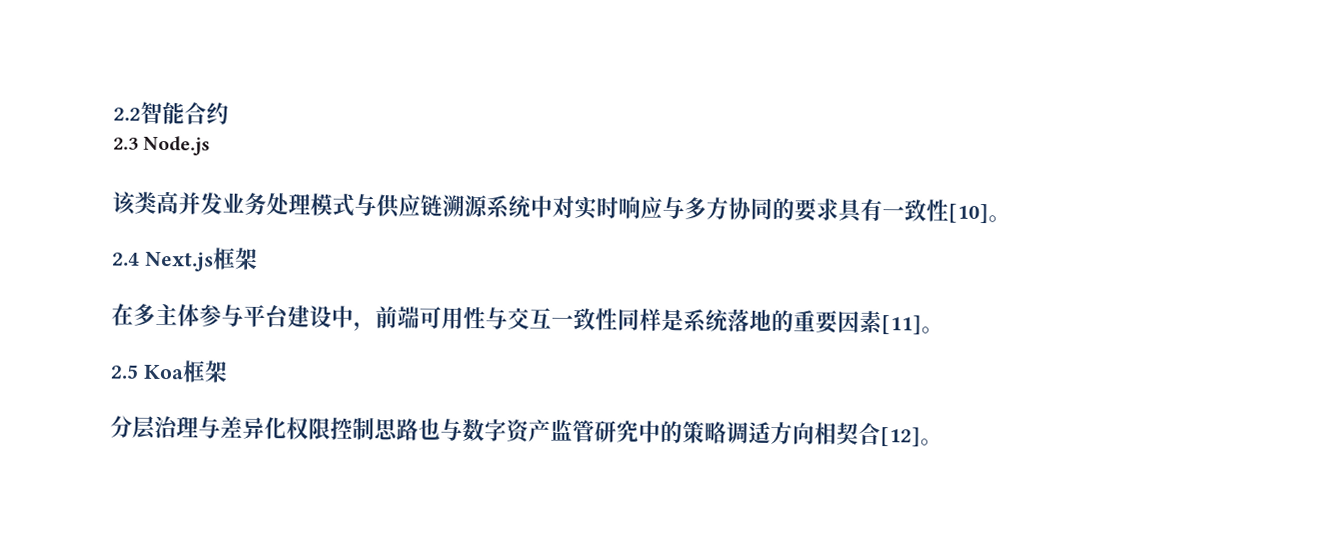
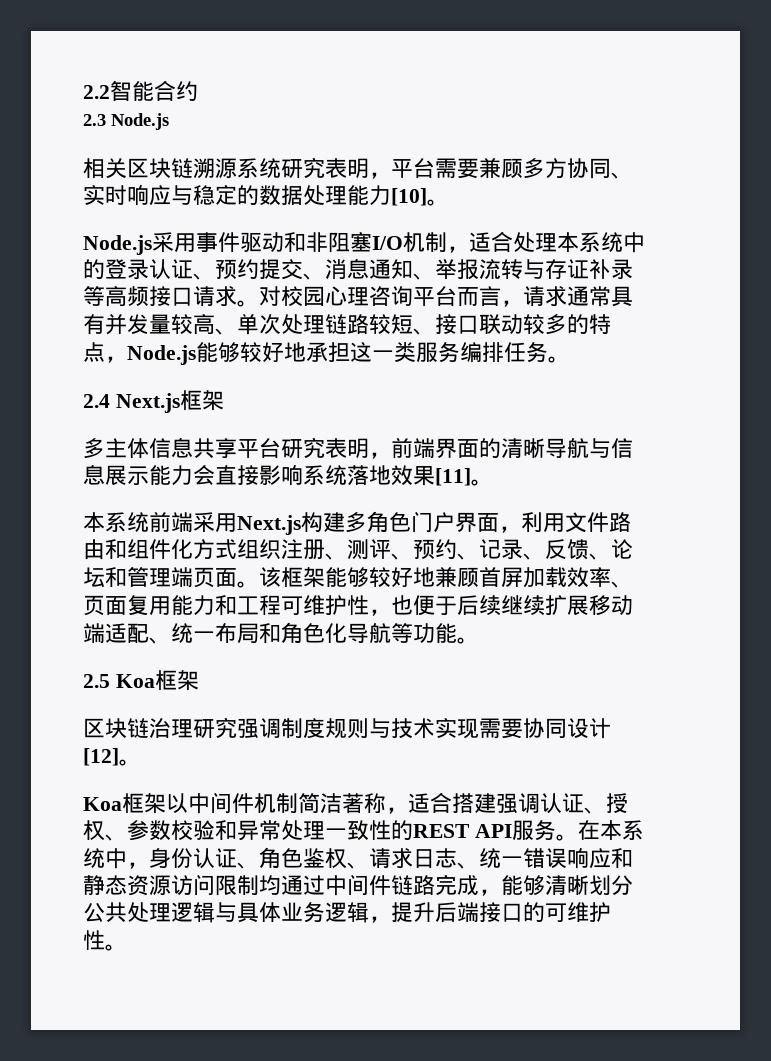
- 该类高并发业务处理模式与供应链溯源系统中对实时响应与多方协同的要求具有一致性[10]。
+ 相关区块链溯源系统研究表明，平台需要兼顾多方协同、实时响应与稳定的数据处理能力[10]。
+ Node.js采用事件驱动和非阻塞I/O机制，适合处理本系统中的登录认证、预约提交、消息通知、举报流转与存证补录等高频接口请求。对校园心理咨询平台而言，请求通常具有并发量较高、单次处理链路较短、接口联动较多的特点，Node.js能够较好地承担这一类服务编排任务。
  2.4 Next.js框架
- 在多主体参与平台建设中，前端可用性与交互一致性同样是系统落地的重要因素[11]。
+ 多主体信息共享平台研究表明，前端界面的清晰导航与信息展示能力会直接影响系统落地效果[11]。
+ 本系统前端采用Next.js构建多角色门户界面，利用文件路由和组件化方式组织注册、测评、预约、记录、反馈、论坛和管理端页面。该框架能够较好地兼顾首屏加载效率、页面复用能力和工程可维护性，也便于后续继续扩展移动端适配、统一布局和角色化导航等功能。
  2.5 Koa框架
- 分层治理与差异化权限控制思路也与数字资产监管研究中的策略调适方向相契合[12]。
+ 区块链治理研究强调制度规则与技术实现需要协同设计[12]。
+ Koa框架以中间件机制简洁著称，适合搭建强调认证、授权、参数校验和异常处理一致性的REST API服务。在本系统中，身份认证、角色鉴权、请求日志、统一错误响应和静态资源访问限制均通过中间件链路完成，能够清晰划分公共处理逻辑与具体业务逻辑，提升后端接口的可维护性。

